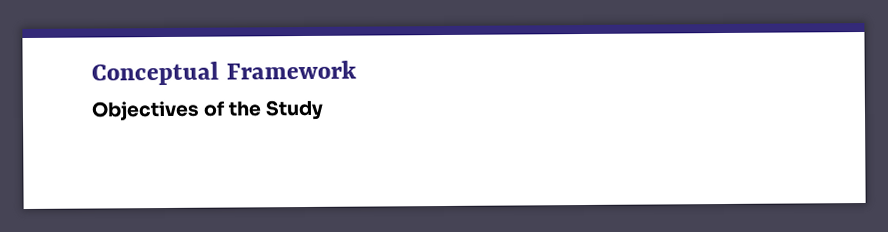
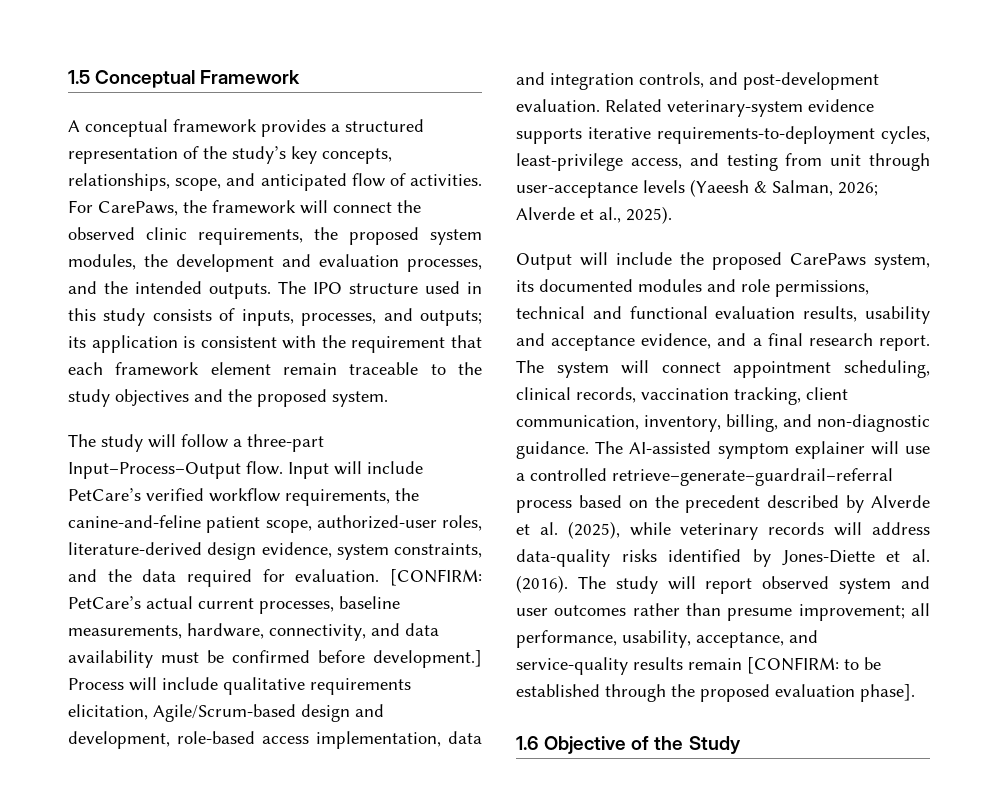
- Conceptual Framework
+ 1.5 Conceptual Framework
- Objectives of the Study
+ A conceptual framework provides a structured representation of the study’s key concepts, relationships, scope, and anticipated flow of activities. For CarePaws, the framework will connect the observed clinic requirements, the proposed system modules, the development and evaluation processes, and the intended outputs. The IPO structure used in this study consists of inputs, processes, and outputs; its application is consistent with the requirement that each framework element remain traceable to the study objectives and the proposed system.
+ The study will follow a three-part Input–Process–Output flow. Input will include PetCare’s verified workflow requirements, the canine-and-feline patient scope, authorized-user roles, literature-derived design evidence, system constraints, and the data required for evaluation. [CONFIRM: PetCare’s actual current processes, baseline measurements, hardware, connectivity, and data availability must be confirmed before development.] Process will include qualitative requirements elicitation, Agile/Scrum-based design and development, role-based access implementation, data and integration controls, and post-development evaluation. Related veterinary-system evidence supports iterative requirements-to-deployment cycles, least-privilege access, and testing from unit through user-acceptance levels (Yaeesh & Salman, 2026; Alverde et al., 2025).
+ Output will include the proposed CarePaws system, its documented modules and role permissions, technical and functional evaluation results, usability and acceptance evidence, and a final research report. The system will connect appointment scheduling, clinical records, vaccination tracking, client communication, inventory, billing, and non-diagnostic guidance. The AI-assisted symptom explainer will use a controlled retrieve–generate–guardrail–referral process based on the precedent described by Alverde et al. (2025), while veterinary records will address data-quality risks identified by Jones-Diette et al. (2016). The study will report observed system and user outcomes rather than presume improvement; all performance, usability, acceptance, and service-quality results remain [CONFIRM: to be established through the proposed evaluation phase].
+ 1.6 Objective of the Study

